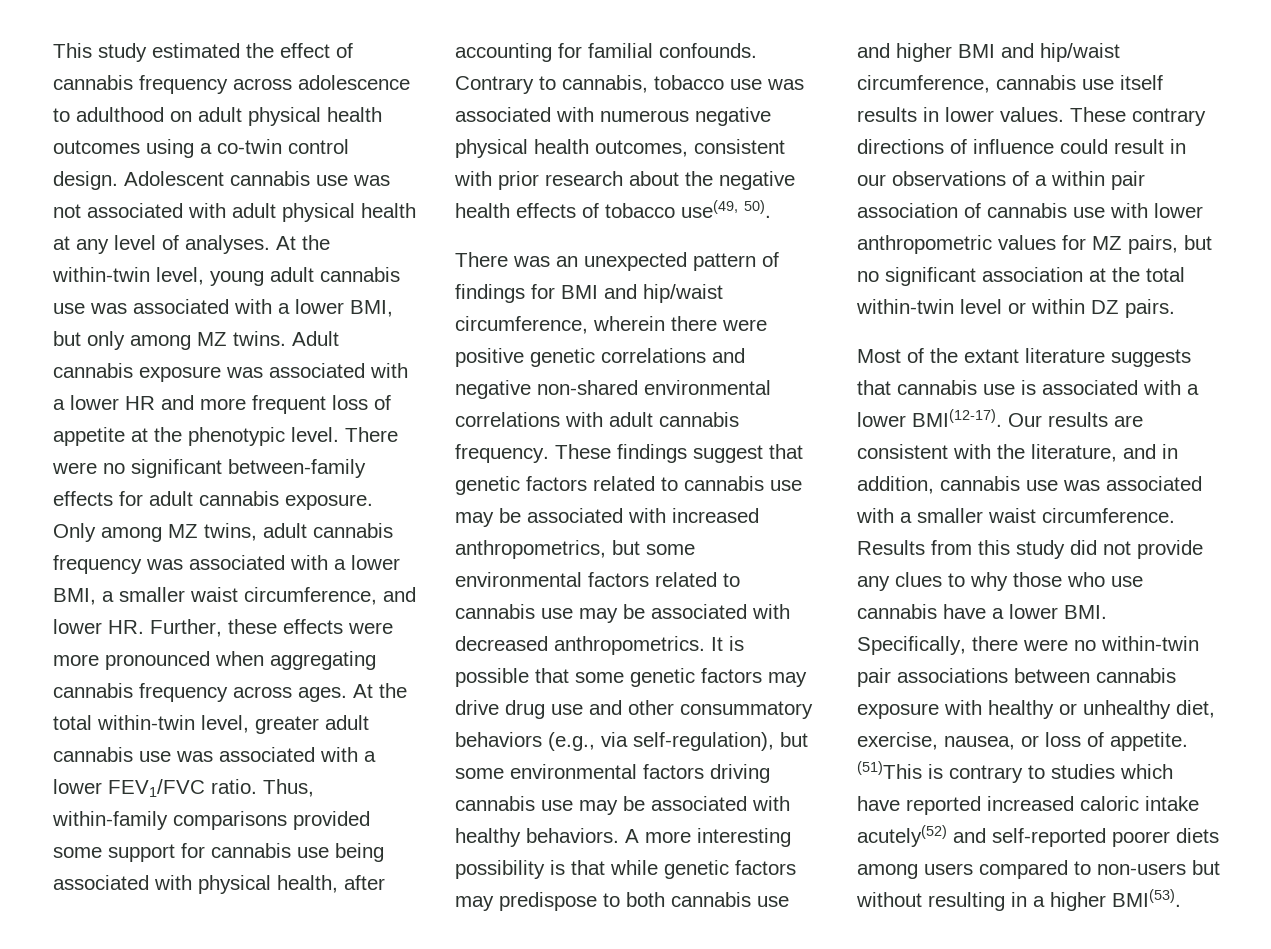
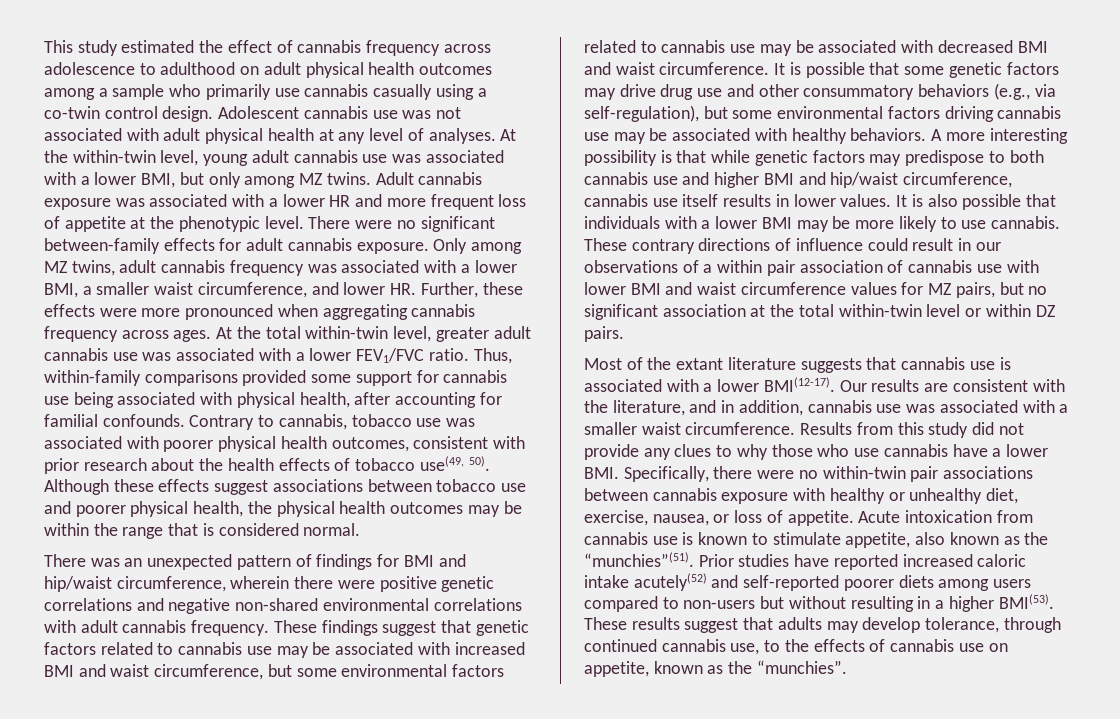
- This study estimated the effect of cannabis frequency across adolescence to adulthood on adult physical health outcomes using a co-twin control design.
+ This study estimated the effect of cannabis frequency across adolescence to adulthood on adult physical health outcomes among a sample who primarily use cannabis casually using a co-twin control design.
- Contrary to cannabis, tobacco use was associated with numerous negative physical health outcomes, consistent with prior research about the negative health effects of tobacco use(49, 50).
+ Contrary to cannabis, tobacco use was associated with poorer physical health outcomes, consistent with prior research about the health effects of tobacco use(49, 50). Although these effects suggest associations between tobacco use and poorer physical health, the physical health outcomes may be within the range that is considered normal.
- These findings suggest that genetic factors related to cannabis use may be associated with increased anthropometrics, but some environmental factors related to cannabis use may be associated with decreased anthropometrics.
+ These findings suggest that genetic factors related to cannabis use may be associated with increased BMI and waist circumference, but some environmental factors related to cannabis use may be associated with decreased BMI and waist circumference.
+ It is also possible that individuals with a lower BMI may be more likely to use cannabis.
- These contrary directions of influence could result in our observations of a within pair association of cannabis use with lower anthropometric values for MZ pairs, but no significant association at the total within-twin level or within DZ pairs.
+ These contrary directions of influence could result in our observations of a within pair association of cannabis use with lower BMI and waist circumference values for MZ pairs, but no significant association at the total within-twin level or within DZ pairs.
- (51)This is contrary to studies which have reported increased caloric intake acutely(52) and self-reported poorer diets among users compared to non-users but without resulting in a higher BMI(53).
+ Acute intoxication from cannabis use is known to stimulate appetite, also known as the “munchies”(51). Prior studies have reported increased caloric intake acutely(52) and self-reported poorer diets among users compared to non-users but without resulting in a higher BMI(53).
+ These results suggest that adults may develop tolerance, through continued cannabis use, to the effects of cannabis use on appetite, known as the “munchies”.

